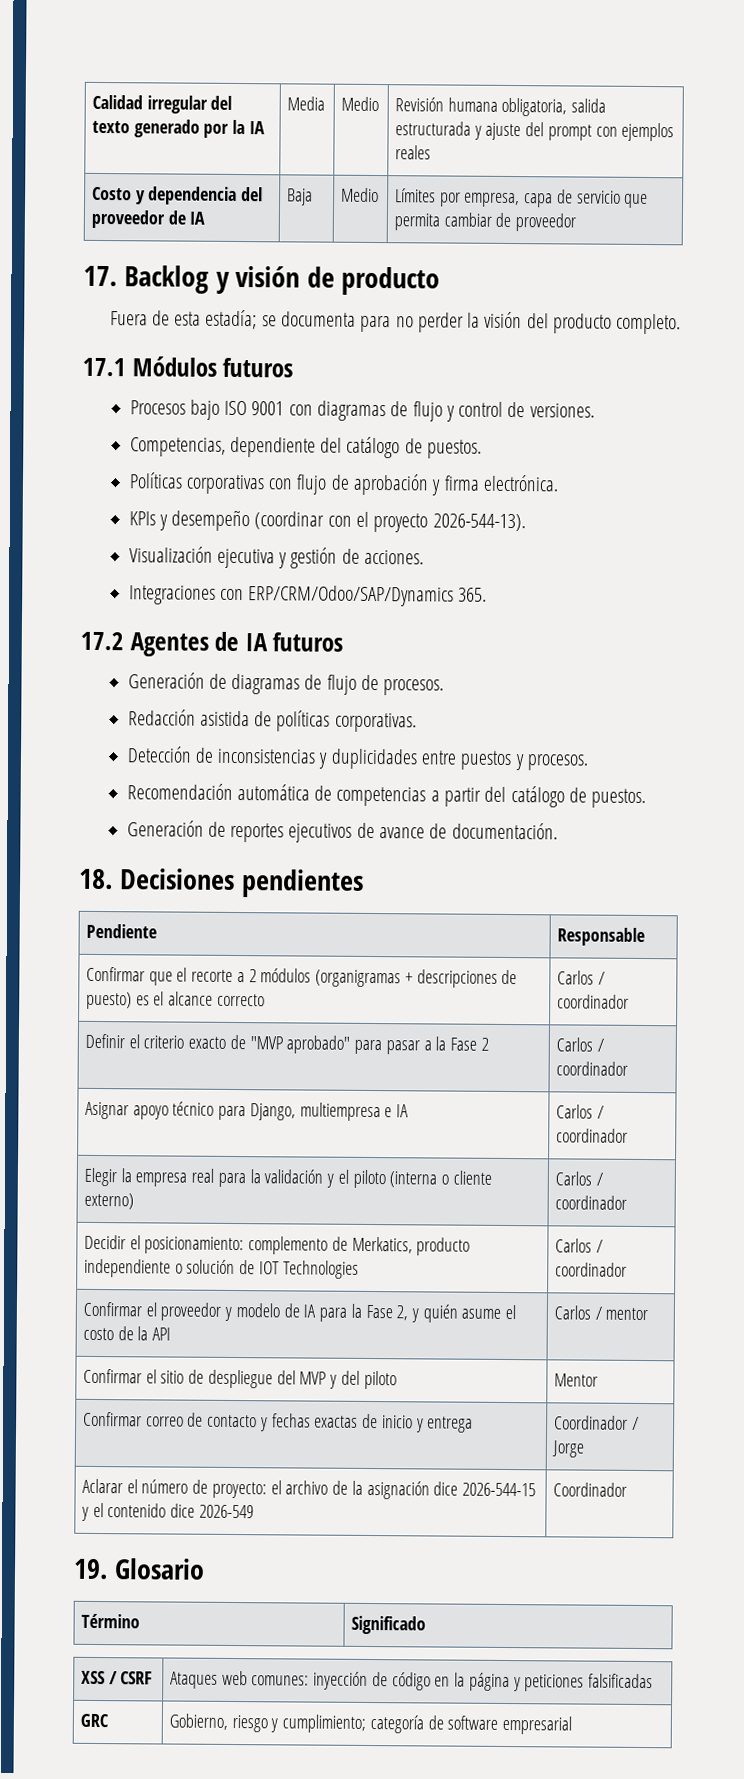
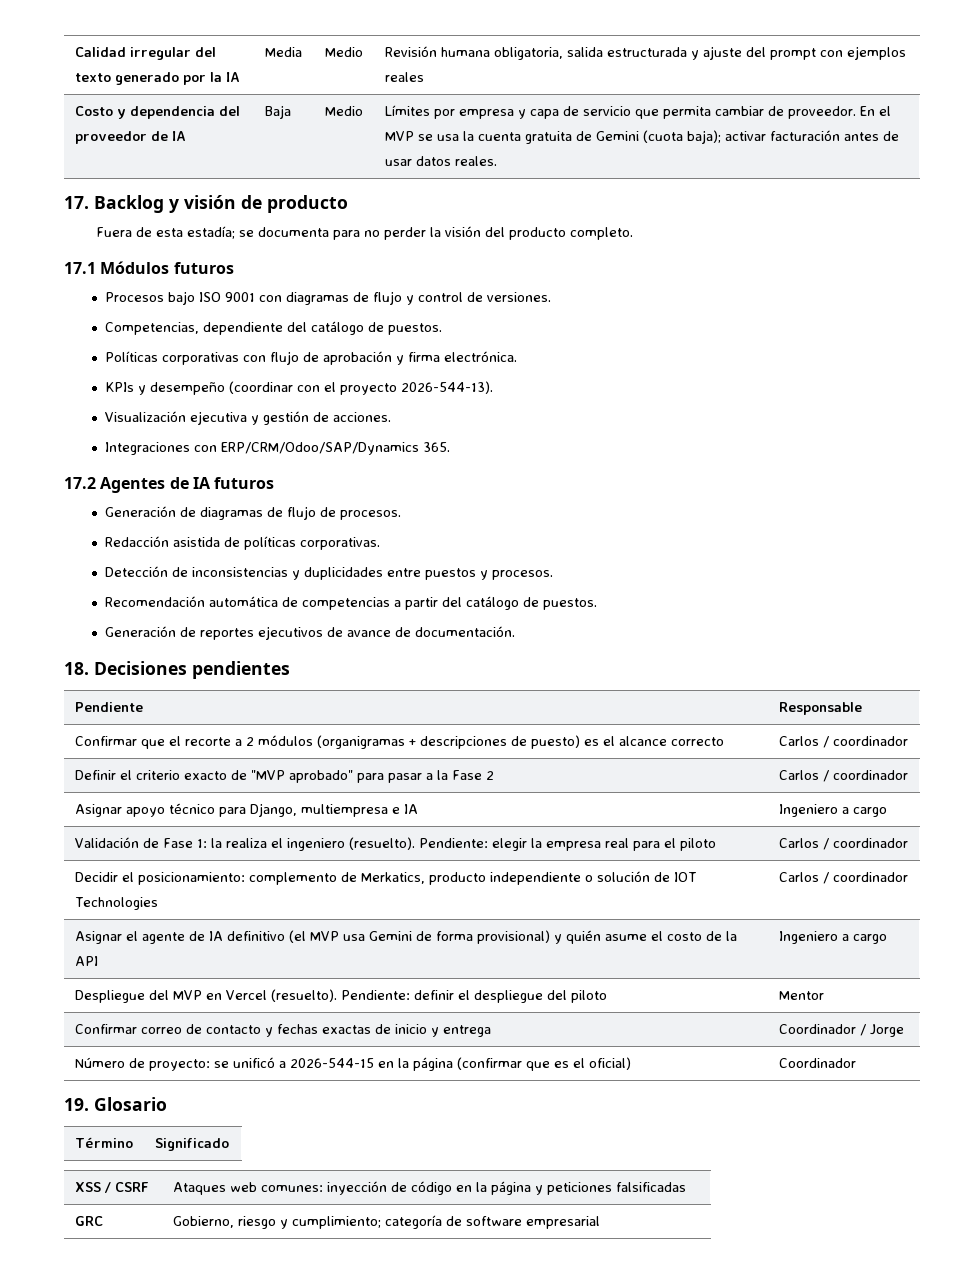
- Costo y dependencia del proveedor de IA | Baja | Medio | Límites por empresa, capa de servicio que permita cambiar de proveedor
+ Costo y dependencia del proveedor de IA | Baja | Medio | Límites por empresa y capa de servicio que permita cambiar de proveedor. En el MVP se usa la cuenta gratuita de Gemini (cuota baja); activar facturación antes de usar datos reales.
- Asignar apoyo técnico para Django, multiempresa e IA | Carlos / coordinador
- Elegir la empresa real para la validación y el piloto (interna o cliente externo) | Carlos / coordinador
+ Asignar apoyo técnico para Django, multiempresa e IA | Ingeniero a cargo
+ Validación de Fase 1: la realiza el ingeniero (resuelto). Pendiente: elegir la empresa real para el piloto | Carlos / coordinador
- Confirmar el proveedor y modelo de IA para la Fase 2, y quién asume el costo de la API | Carlos / mentor
- Confirmar el sitio de despliegue del MVP y del piloto | Mentor
+ Asignar el agente de IA definitivo (el MVP usa Gemini de forma provisional) y quién asume el costo de la API | Ingeniero a cargo
+ Despliegue del MVP en Vercel (resuelto). Pendiente: definir el despliegue del piloto | Mentor
- Aclarar el número de proyecto: el archivo de la asignación dice 2026-544-15 y el contenido dice 2026-549 | Coordinador
+ Número de proyecto: se unificó a 2026-544-15 en la página (confirmar que es el oficial) | Coordinador

